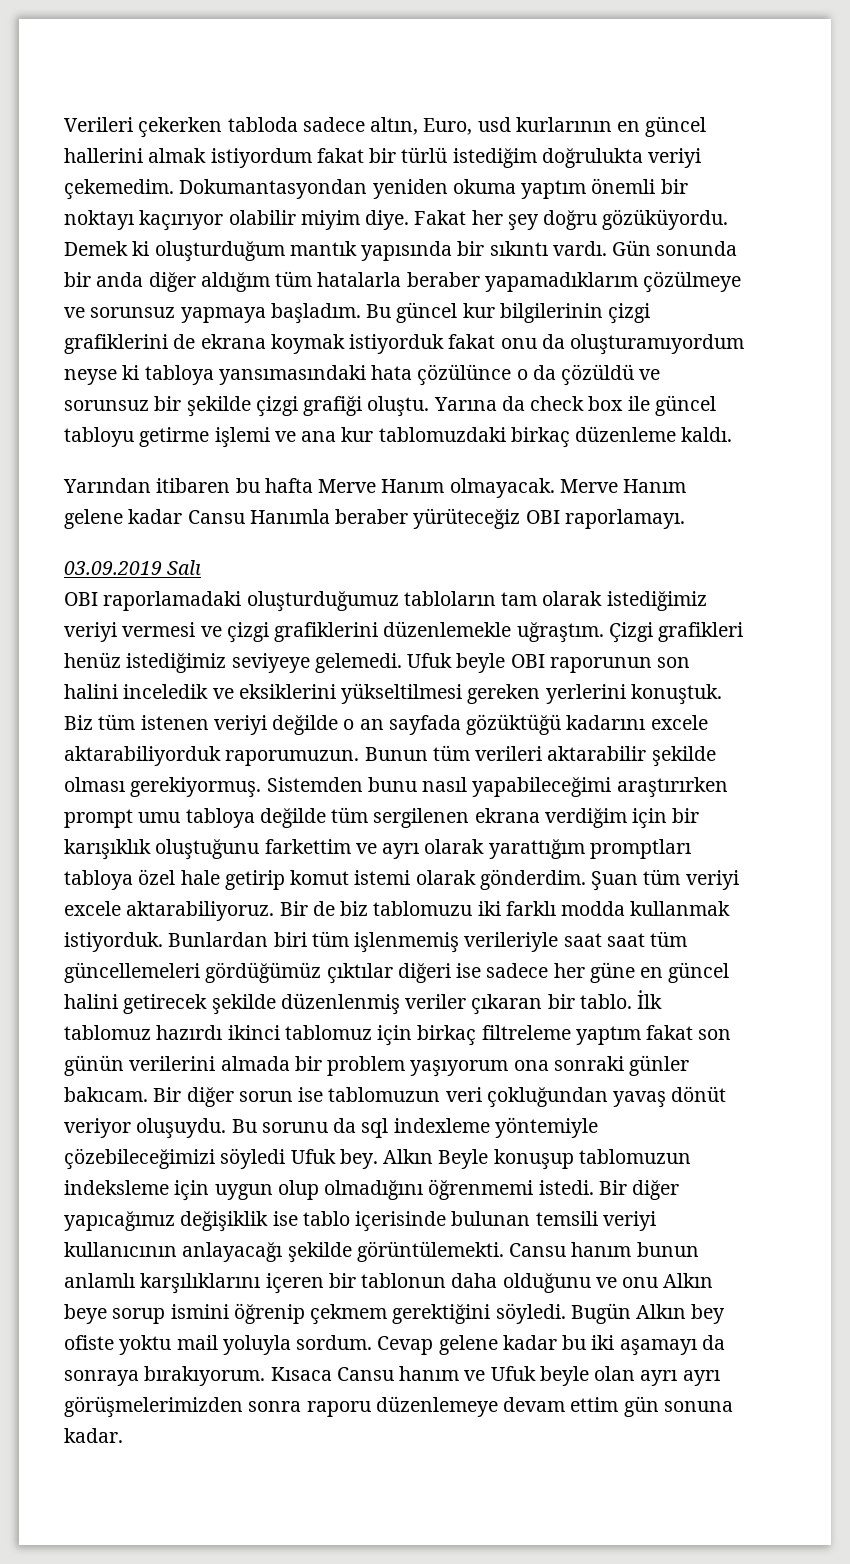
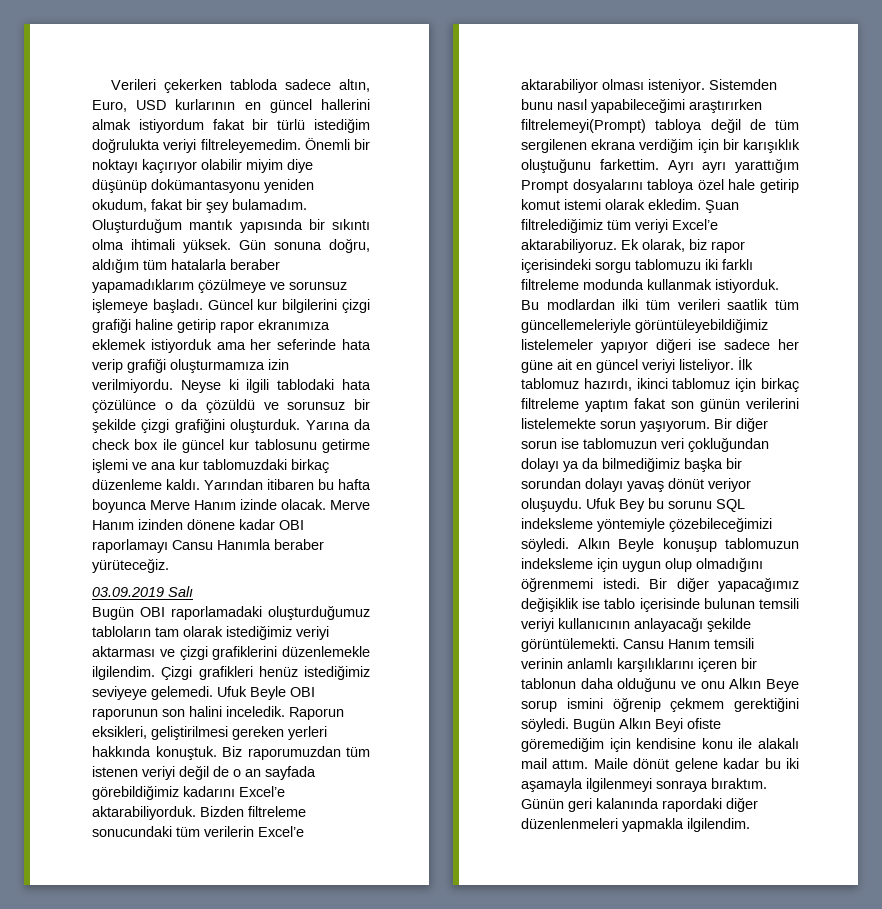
- Verileri çekerken tabloda sadece altın, Euro, usd kurlarının en güncel hallerini almak istiyordum fakat bir türlü istediğim doğrulukta veriyi çekemedim. Dokumantasyondan yeniden okuma yaptım önemli bir noktayı kaçırıyor olabilir miyim diye. Fakat her şey doğru gözüküyordu. Demek ki oluşturduğum mantık yapısında bir sıkıntı vardı. Gün sonunda bir anda diğer aldığım tüm hatalarla beraber yapamadıklarım çözülmeye ve sorunsuz yapmaya başladım. Bu güncel kur bilgilerinin çizgi grafiklerini de ekrana koymak istiyorduk fakat onu da oluşturamıyordum neyse ki tabloya yansımasındaki hata çözülünce o da çözüldü ve sorunsuz bir şekilde çizgi grafiği oluştu.
+ Verileri çekerken tabloda sadece altın, Euro, USD kurlarının en güncel hallerini almak istiyordum fakat bir türlü istediğim doğrulukta veriyi filtreleyemedim. Önemli bir noktayı kaçırıyor olabilir miyim diye düşünüp dokümantasyonu yeniden okudum, fakat bir şey bulamadım. Oluşturduğum mantık yapısında bir sıkıntı olma ihtimali yüksek. Gün sonuna doğru, aldığım tüm hatalarla beraber yapamadıklarım çözülmeye ve sorunsuz işlemeye başladı. Güncel kur bilgilerini çizgi grafiği haline getirip rapor ekranımıza eklemek istiyorduk ama her seferinde hata verip grafiği oluşturmamıza izin verilmiyordu. Neyse ki ilgili tablodaki hata çözülünce o da çözüldü ve sorunsuz bir şekilde çizgi grafiğini oluşturduk.
- Yarına da check box ile güncel tabloyu getirme işlemi ve ana kur tablomuzdaki birkaç düzenleme kaldı.
- Yarından itibaren bu hafta Merve Hanım olmayacak. Merve Hanım gelene kadar Cansu Hanımla beraber yürüteceğiz OBI raporlamayı.
+ Yarına da check box ile güncel kur tablosunu getirme işlemi ve ana kur tablomuzdaki birkaç düzenleme kaldı. Yarından itibaren bu hafta boyunca Merve Hanım izinde olacak. Merve Hanım izinden dönene kadar OBI raporlamayı Cansu Hanımla beraber yürüteceğiz.
- OBI raporlamadaki oluşturduğumuz tabloların tam olarak istediğimiz veriyi vermesi ve çizgi grafiklerini düzenlemekle uğraştım.
+ Bugün OBI raporlamadaki oluşturduğumuz tabloların tam olarak istediğimiz veriyi aktarması ve çizgi grafiklerini düzenlemekle ilgilendim.
- Ufuk beyle OBI raporunun son halini inceledik ve eksiklerini yükseltilmesi gereken yerlerini konuştuk.
+ Ufuk Beyle OBI raporunun son halini inceledik. Raporun eksikleri, geliştirilmesi gereken yerleri hakkında konuştuk.
- Biz tüm istenen veriyi değilde o an sayfada gözüktüğü kadarını excele aktarabiliyorduk raporumuzun. Bunun tüm verileri aktarabilir şekilde olması gerekiyormuş.
+ Biz raporumuzdan tüm istenen veriyi değil de o an sayfada görebildiğimiz kadarını Excel’e aktarabiliyorduk. Bizden filtreleme sonucundaki tüm verilerin Excel’e aktarabiliyor olması isteniyor.
- Sistemden bunu nasıl yapabileceğimi araştırırken prompt umu tabloya değilde tüm sergilenen ekrana verdiğim için bir karışıklık oluştuğunu farkettim ve ayrı olarak yarattığım promptları tabloya özel hale getirip komut istemi olarak gönderdim. Şuan tüm veriyi excele aktarabiliyoruz. Bir de biz tablomuzu iki farklı modda kullanmak istiyorduk. Bunlardan biri tüm işlenmemiş verileriyle saat saat tüm güncellemeleri gördüğümüz çıktılar diğeri ise sadece her güne en güncel halini getirecek şekilde düzenlenmiş veriler çıkaran bir tablo.
+ Sistemden bunu nasıl yapabileceğimi araştırırken filtrelemeyi(Prompt) tabloya değil de tüm sergilenen ekrana verdiğim için bir karışıklık oluştuğunu farkettim. Ayrı ayrı yarattığım Prompt dosyalarını tabloya özel hale getirip komut istemi olarak ekledim. Şuan filtrelediğimiz tüm veriyi Excel’e aktarabiliyoruz. Ek olarak, biz rapor içerisindeki sorgu tablomuzu iki farklı filtreleme modunda kullanmak istiyorduk. Bu modlardan ilki tüm verileri saatlik tüm güncellemeleriyle görüntüleyebildiğimiz listelemeler yapıyor diğeri ise sadece her güne ait en güncel veriyi listeliyor.
- İlk tablomuz hazırdı ikinci tablomuz için birkaç filtreleme yaptım fakat son günün verilerini almada bir problem yaşıyorum ona sonraki günler bakıcam.
+ İlk tablomuz hazırdı, ikinci tablomuz için birkaç filtreleme yaptım fakat son günün verilerini listelemekte sorun yaşıyorum.
- Bir diğer sorun ise tablomuzun veri çokluğundan yavaş dönüt veriyor oluşuydu. Bu sorunu da sql indexleme yöntemiyle çözebileceğimizi söyledi Ufuk bey.
+ Bir diğer sorun ise tablomuzun veri çokluğundan dolayı ya da bilmediğimiz başka bir sorundan dolayı yavaş dönüt veriyor oluşuydu. Ufuk Bey bu sorunu SQL indeksleme yöntemiyle çözebileceğimizi söyledi.
- Bir diğer yapıcağımız değişiklik ise tablo içerisinde bulunan temsili veriyi kullanıcının anlayacağı şekilde görüntülemekti.
+ Bir diğer yapacağımız değişiklik ise tablo içerisinde bulunan temsili veriyi kullanıcının anlayacağı şekilde görüntülemekti.
- Cansu hanım bunun anlamlı karşılıklarını içeren bir tablonun daha olduğunu ve onu Alkın beye sorup ismini öğrenip çekmem gerektiğini söyledi.
+ Cansu Hanım temsili verinin anlamlı karşılıklarını içeren bir tablonun daha olduğunu ve onu Alkın Beye sorup ismini öğrenip çekmem gerektiğini söyledi.
- Bugün Alkın bey ofiste yoktu mail yoluyla sordum. Cevap gelene kadar bu iki aşamayı da sonraya bırakıyorum. Kısaca Cansu hanım ve Ufuk beyle olan ayrı ayrı görüşmelerimizden sonra raporu düzenlemeye devam ettim gün sonuna kadar.
+ Bugün Alkın Beyi ofiste göremediğim için kendisine konu ile alakalı mail attım. Maile dönüt gelene kadar bu iki aşamayla ilgilenmeyi sonraya bıraktım. Günün geri kalanında rapordaki diğer düzenlenmeleri yapmakla ilgilendim.

